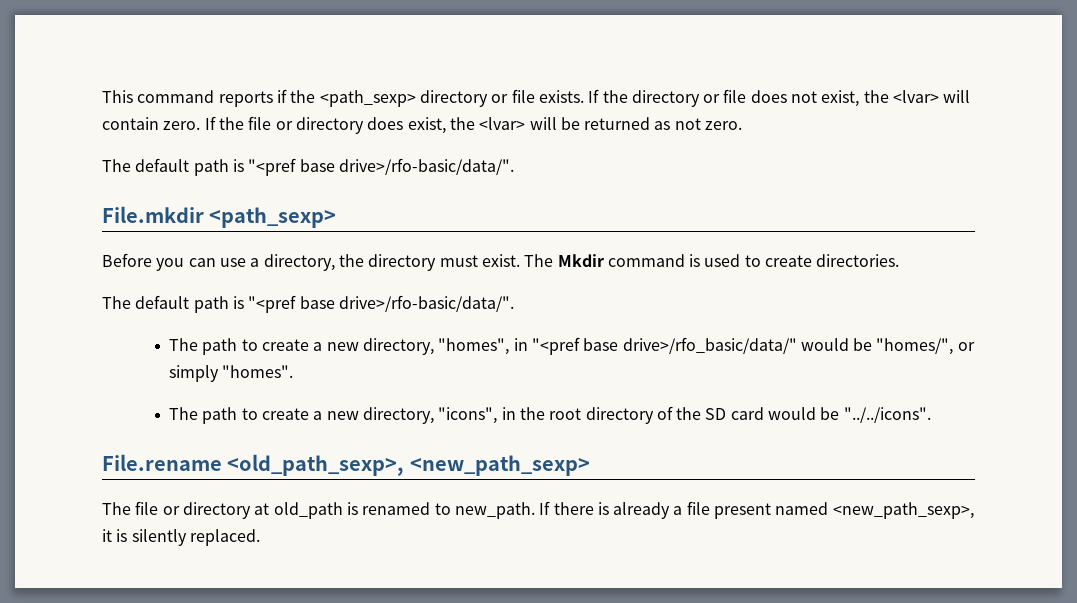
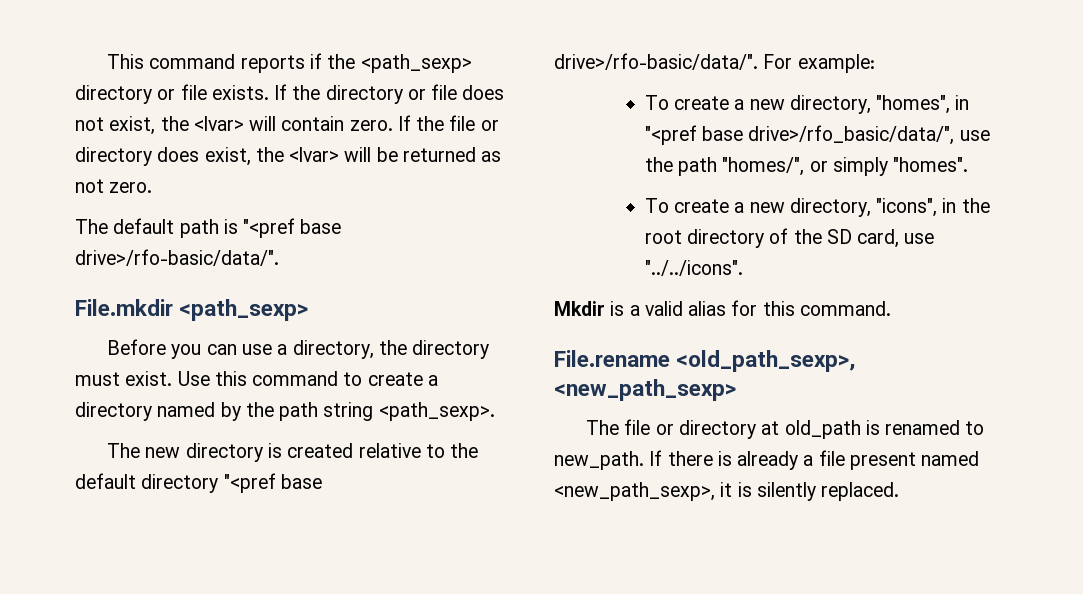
- The Mkdir command is used to create directories.
- The default path is "<pref base drive>/rfo-basic/data/".
- The path to create a new directory, "homes", in "<pref base drive>/rfo_basic/data/" would be "homes/", or simply "homes".
+ Use this command to create a directory named by the path string <path_sexp>.
+ The new directory is created relative to the default directory "<pref base drive>/rfo-basic/data/". For example:
+ To create a new directory, "homes", in "<pref base drive>/rfo_basic/data/", use the path "homes/", or simply "homes".
- The path to create a new directory, "icons", in the root directory of the SD card would be "../../icons".
+ To create a new directory, "icons", in the root directory of the SD card, use "../../icons".
+ Mkdir is a valid alias for this command.

